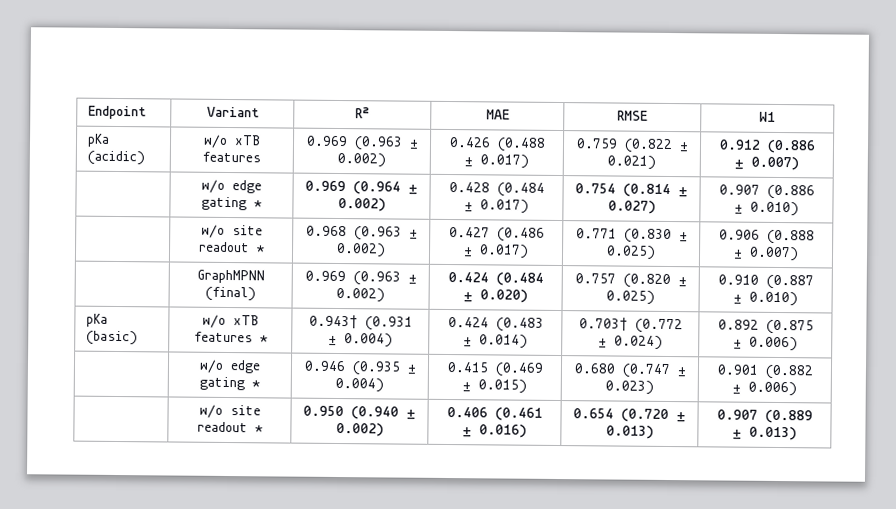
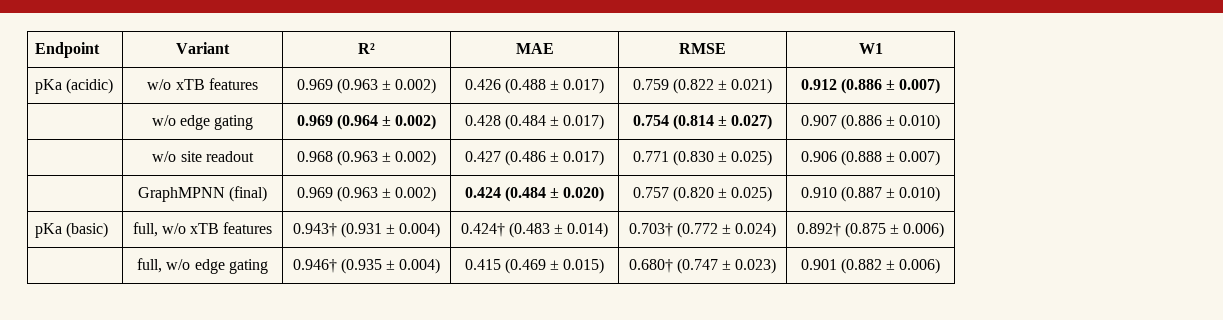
- | w/o edge gating * | 0.969 (0.964 ± 0.002) | 0.428 (0.484 ± 0.017) | 0.754 (0.814 ± 0.027) | 0.907 (0.886 ± 0.010)
+ | w/o edge gating | 0.969 (0.964 ± 0.002) | 0.428 (0.484 ± 0.017) | 0.754 (0.814 ± 0.027) | 0.907 (0.886 ± 0.010)
- | w/o site readout * | 0.968 (0.963 ± 0.002) | 0.427 (0.486 ± 0.017) | 0.771 (0.830 ± 0.025) | 0.906 (0.888 ± 0.007)
+ | w/o site readout | 0.968 (0.963 ± 0.002) | 0.427 (0.486 ± 0.017) | 0.771 (0.830 ± 0.025) | 0.906 (0.888 ± 0.007)
- pKa (basic) | w/o xTB features * | 0.943† (0.931 ± 0.004) | 0.424 (0.483 ± 0.014) | 0.703† (0.772 ± 0.024) | 0.892 (0.875 ± 0.006)
+ pKa (basic) | full, w/o xTB features | 0.943† (0.931 ± 0.004) | 0.424† (0.483 ± 0.014) | 0.703† (0.772 ± 0.024) | 0.892† (0.875 ± 0.006)
- | w/o edge gating * | 0.946 (0.935 ± 0.004) | 0.415 (0.469 ± 0.015) | 0.680 (0.747 ± 0.023) | 0.901 (0.882 ± 0.006)
+ | full, w/o edge gating | 0.946† (0.935 ± 0.004) | 0.415 (0.469 ± 0.015) | 0.680† (0.747 ± 0.023) | 0.901 (0.882 ± 0.006)
- | w/o site readout * | 0.950 (0.940 ± 0.002) | 0.406 (0.461 ± 0.016) | 0.654 (0.720 ± 0.013) | 0.907 (0.889 ± 0.013)

